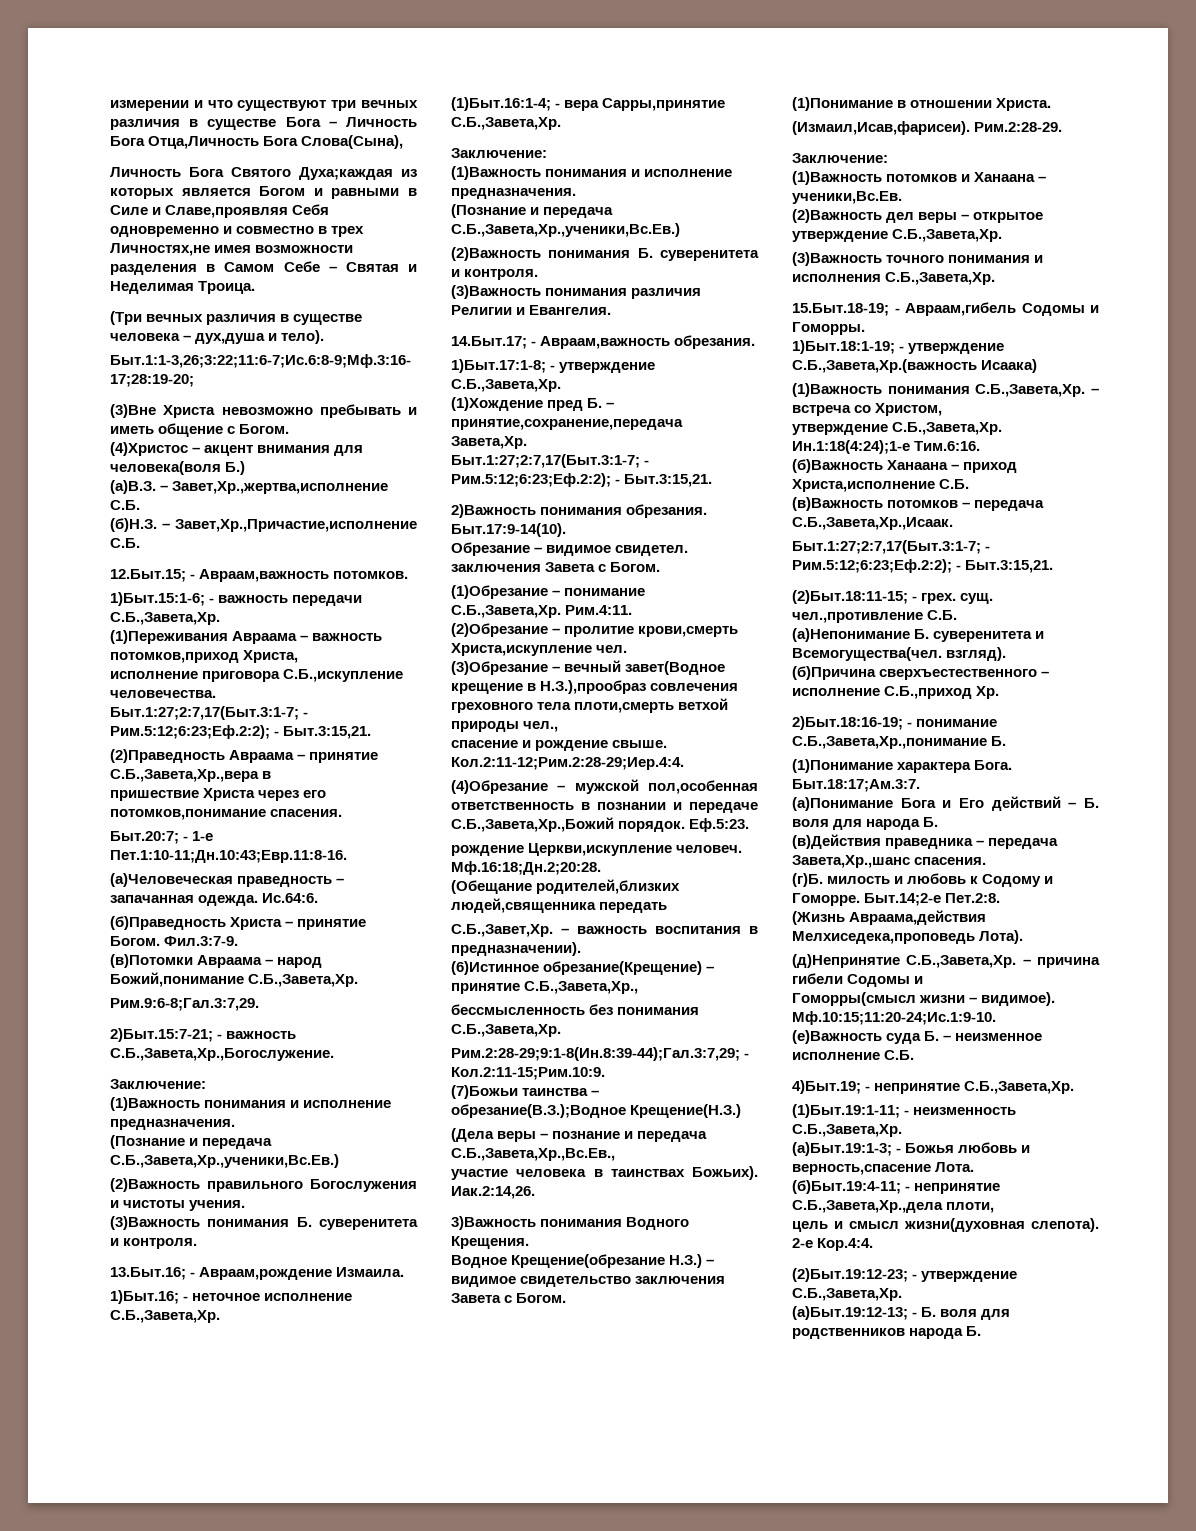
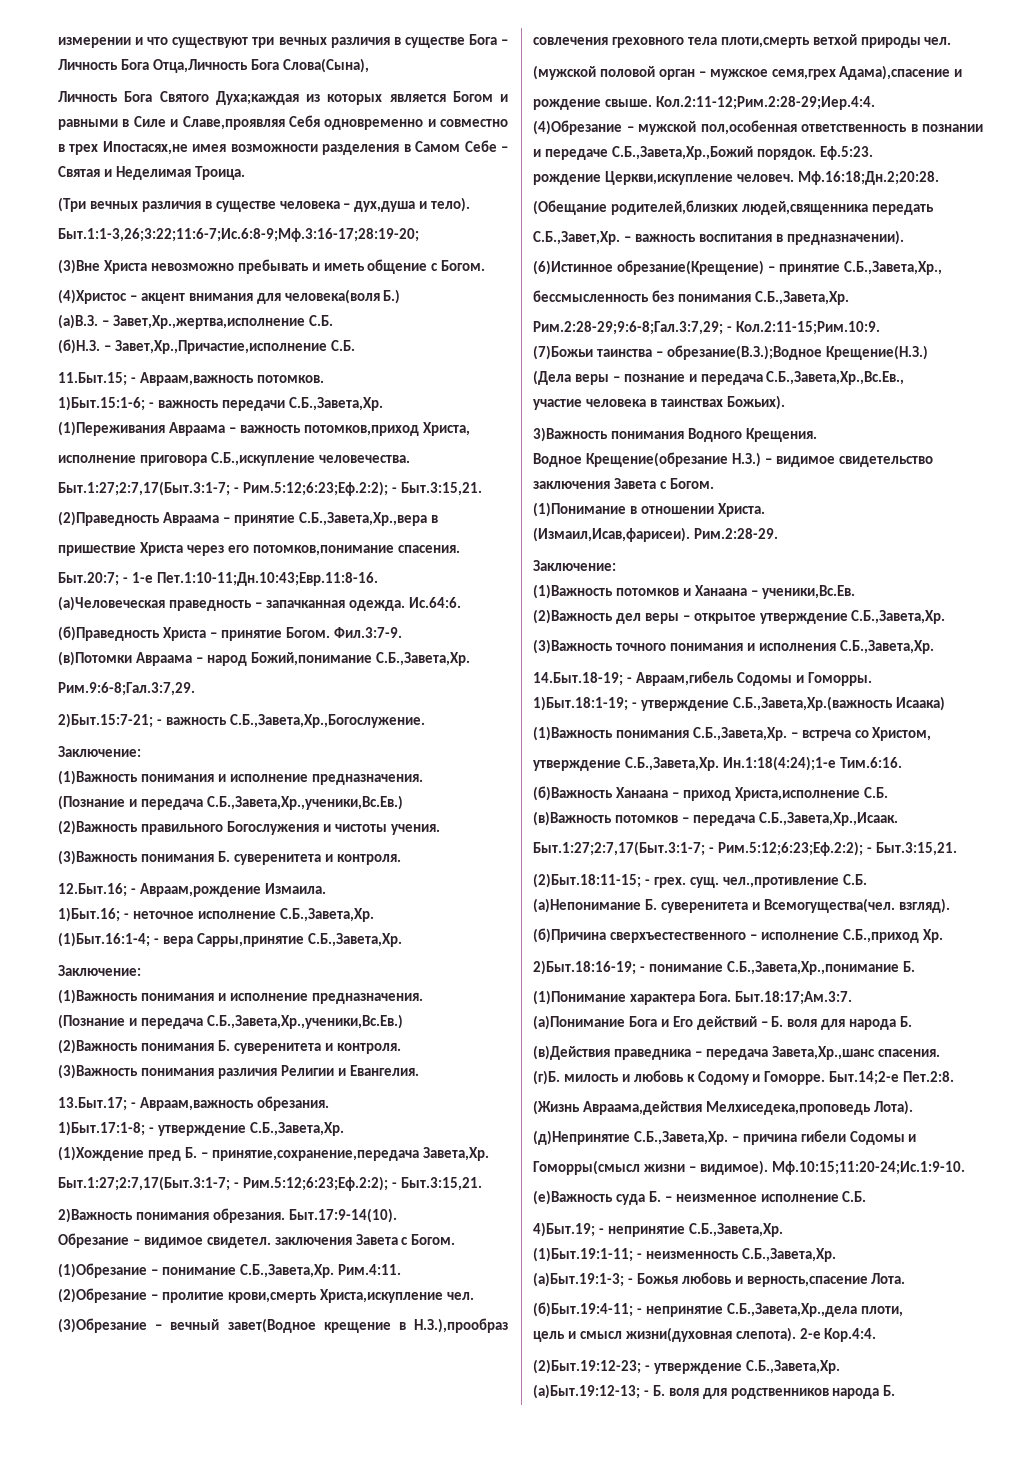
- Личность Бога Святого Духа;каждая из которых является Богом и равными в Силе и Славе,проявляя Себя одновременно и совместно в трех Личностях,не имея возможности разделения в Самом Себе – Святая и Неделимая Троица.
+ Личность Бога Святого Духа;каждая из которых является Богом и равными в Силе и Славе,проявляя Себя одновременно и совместно в трех Ипостасях,не имея возможности разделения в Самом Себе – Святая и Неделимая Троица.
- 12.Быт.15; - Авраам,важность потомков.
+ 11.Быт.15; - Авраам,важность потомков.
- (а)Человеческая праведность – запачанная одежда.
+ (а)Человеческая праведность – запачканная одежда.
- 13.Быт.16; - Авраам,рождение Измаила.
+ 12.Быт.16; - Авраам,рождение Измаила.
- 14.Быт.17; - Авраам,важность обрезания.
+ 13.Быт.17; - Авраам,важность обрезания.
- (3)Обрезание – вечный завет(Водное крещение в Н.З.),прообраз совлечения греховного тела плоти,смерть ветхой природы чел.,
- спасение и рождение свыше.
+ (3)Обрезание – вечный завет(Водное крещение в Н.З.),прообраз совлечения греховного тела плоти,смерть ветхой природы чел.
+ (мужской половой орган – мужское семя,грех Адама),спасение и
+ рождение свыше.
- Рим.2:28-29;9:1-8(Ин.8:39-44);Гал.3:7,29; - Кол.2:11-15;Рим.10:9.
+ Рим.2:28-29;9:6-8;Гал.3:7,29; - Кол.2:11-15;Рим.10:9.
- Иак.2:14,26.
- 15.Быт.18-19; - Авраам,гибель Содомы и Гоморры.
+ 14.Быт.18-19; - Авраам,гибель Содомы и Гоморры.

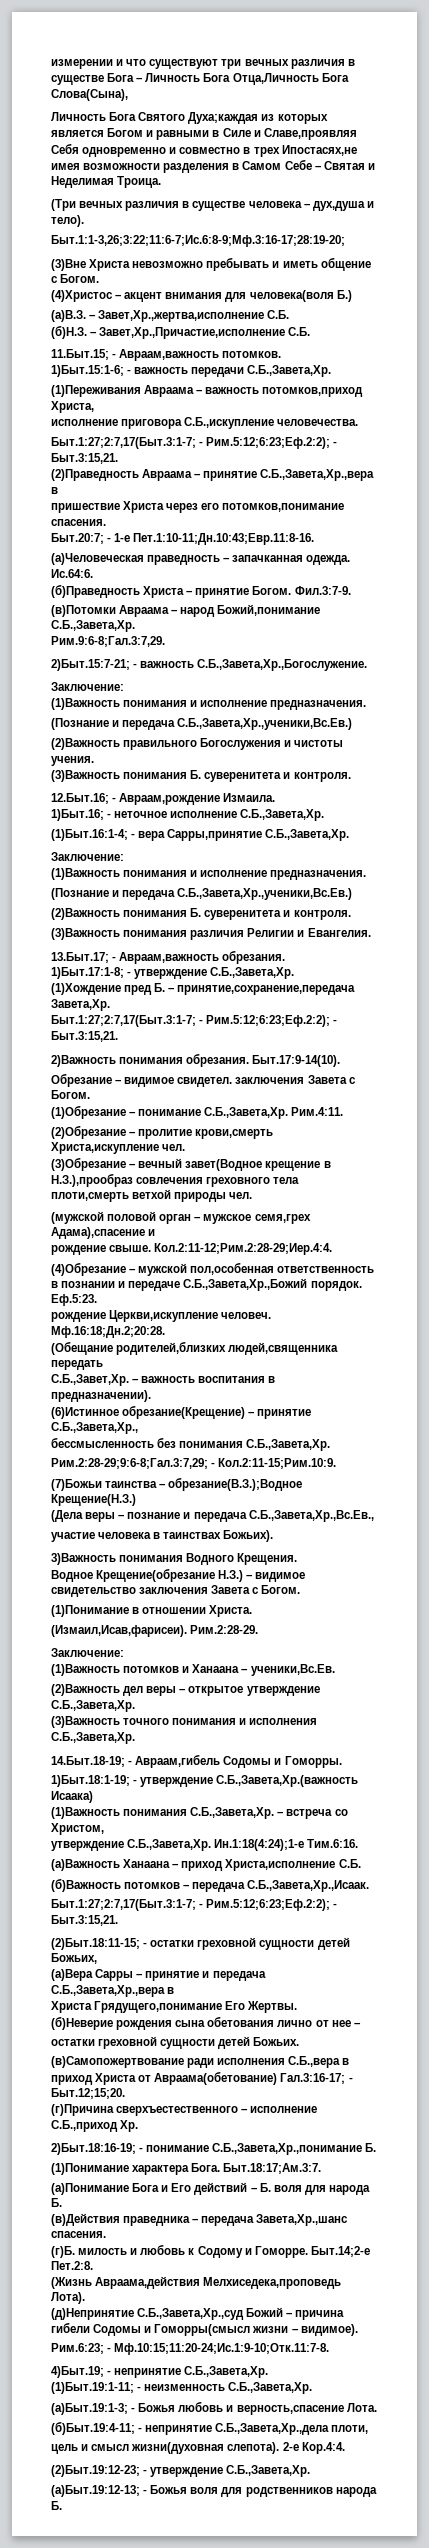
- (б)Важность Ханаана – приход Христа,исполнение С.Б.
+ (а)Важность Ханаана – приход Христа,исполнение С.Б.
- (в)Важность потомков – передача С.Б.,Завета,Хр.,Исаак.
+ (б)Важность потомков – передача С.Б.,Завета,Хр.,Исаак.
- (2)Быт.18:11-15; - грех. сущ. чел.,противление С.Б.
- (а)Непонимание Б. суверенитета и Всемогущества(чел. взгляд).
- (б)Причина сверхъестественного – исполнение С.Б.,приход Хр.
+ (2)Быт.18:11-15; - остатки греховной сущности детей Божьих,
+ (а)Вера Сарры – принятие и передача С.Б.,Завета,Хр.,вера в
+ Христа Грядущего,понимание Его Жертвы.
+ (б)Неверие рождения сына обетования лично от нее –
+ остатки греховной сущности детей Божьих.
+ (в)Самопожертвование ради исполнения С.Б.,вера в приход Христа от Авраама(обетование) Гал.3:16-17; - Быт.12;15;20.
+ (г)Причина сверхъестественного – исполнение С.Б.,приход Хр.
- (д)Непринятие С.Б.,Завета,Хр. – причина гибели Содомы и
- Гоморры(смысл жизни – видимое). Мф.10:15;11:20-24;Ис.1:9-10.
- (е)Важность суда Б. – неизменное исполнение С.Б.
+ (д)Непринятие С.Б.,Завета,Хр.,суд Божий – причина гибели Содомы и Гоморры(смысл жизни – видимое).
+ Рим.6:23; - Мф.10:15;11:20-24;Ис.1:9-10;Отк.11:7-8.
- (а)Быт.19:12-13; - Б. воля для родственников народа Б.
+ (а)Быт.19:12-13; - Божья воля для родственников народа Б.

